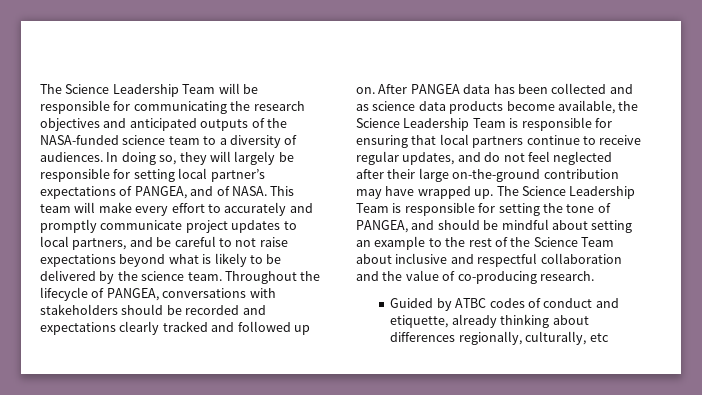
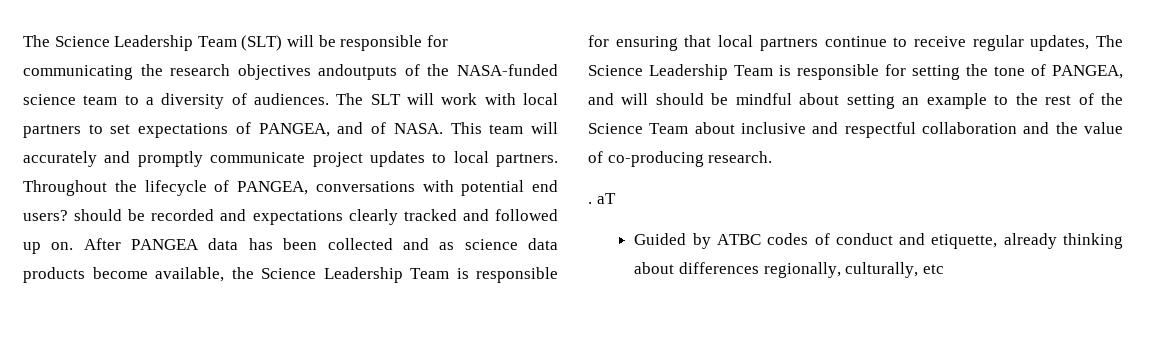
- The Science Leadership Team will be responsible for communicating the research objectives and anticipated outputs of the NASA-funded science team to a diversity of audiences.
+ The Science Leadership Team (SLT) will be responsible for communicating the research objectives andoutputs of the NASA-funded science team to a diversity of audiences.
- In doing so, they will largely be responsible for setting local partner’s expectations of PANGEA, and of NASA.
+ The SLT will work with local partners to set expectations of PANGEA, and of NASA.
- This team will make every effort to accurately and promptly communicate project updates to local partners, and be careful to not raise expectations beyond what is likely to be delivered by the science team.
+ This team will accurately and promptly communicate project updates to local partners.
- Throughout the lifecycle of PANGEA, conversations with stakeholders should be recorded and expectations clearly tracked and followed up on.
+ Throughout the lifecycle of PANGEA, conversations with potential end users? should be recorded and expectations clearly tracked and followed up on.
- After PANGEA data has been collected and as science data products become available, the Science Leadership Team is responsible for ensuring that local partners continue to receive regular updates, and do not feel neglected after their large on-the-ground contribution may have wrapped up. The Science Leadership Team is responsible for setting the tone of PANGEA, and should be mindful about setting an example to the rest of the Science Team about inclusive and respectful collaboration and the value of co-producing research.
+ After PANGEA data has been collected and as science data products become available, the Science Leadership Team is responsible for ensuring that local partners continue to receive regular updates, The Science Leadership Team is responsible for setting the tone of PANGEA, and will should be mindful about setting an example to the rest of the Science Team about inclusive and respectful collaboration and the value of co-producing research.
+ . aT

